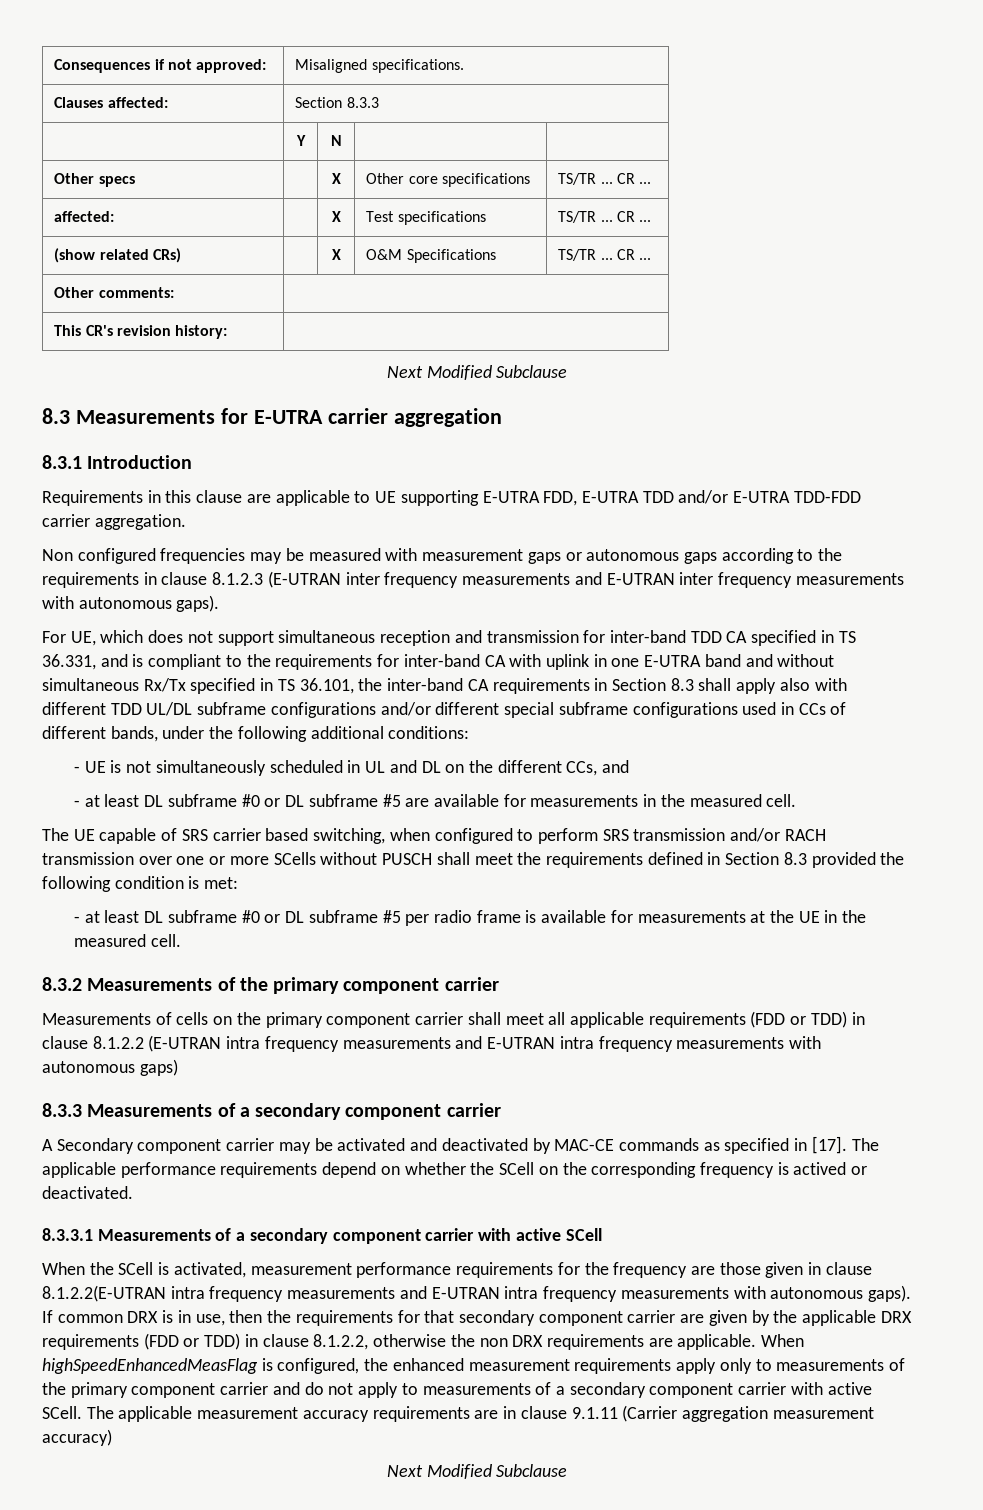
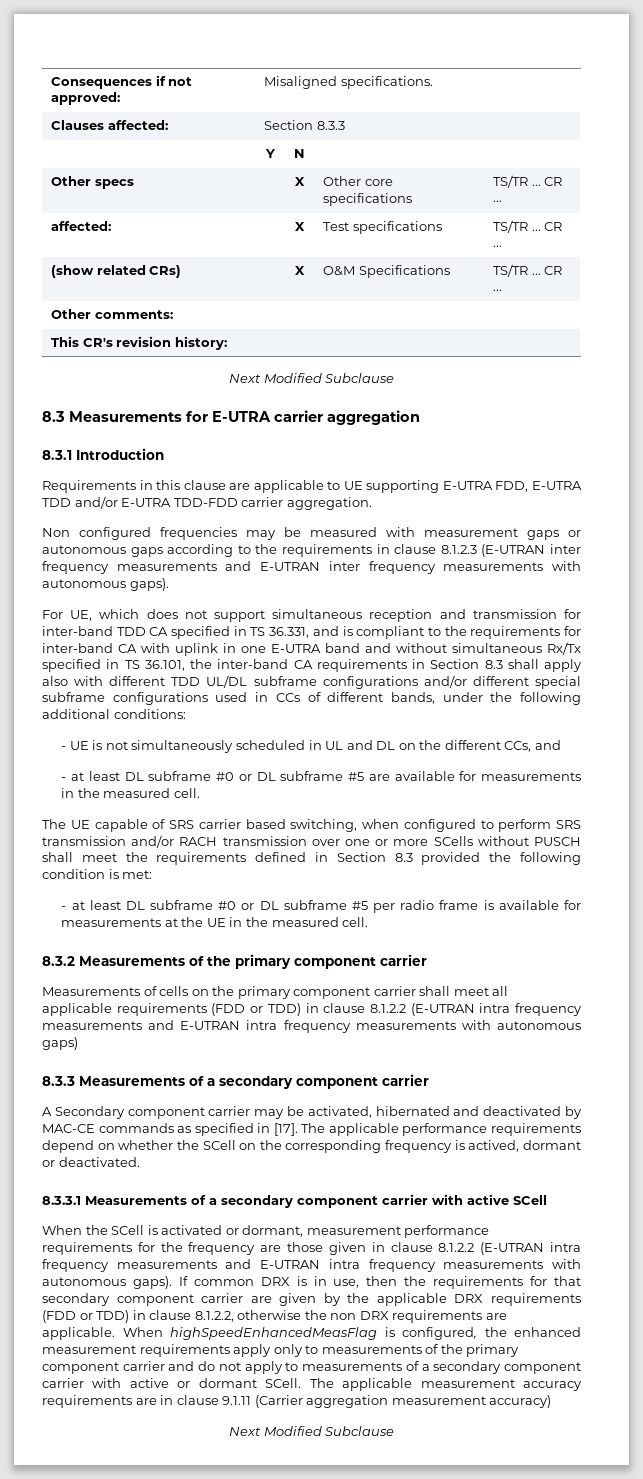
- A Secondary component carrier may be activated and deactivated by MAC-CE commands as specified in [17].
+ A Secondary component carrier may be activated, hibernated and deactivated by MAC-CE commands as specified in [17].
- The applicable performance requirements depend on whether the SCell on the corresponding frequency is actived or deactivated.
+ The applicable performance requirements depend on whether the SCell on the corresponding frequency is actived, dormant or deactivated.
- When the SCell is activated, measurement performance requirements for the frequency are those given in clause 8.1.2.2(E-UTRAN intra frequency measurements and E-UTRAN intra frequency measurements with autonomous gaps).
+ When the SCell is activated or dormant, measurement performance requirements for the frequency are those given in clause 8.1.2.2 (E-UTRAN intra frequency measurements and E-UTRAN intra frequency measurements with autonomous gaps).
- When highSpeedEnhancedMeasFlag is configured, the enhanced measurement requirements apply only to measurements of the primary component carrier and do not apply to measurements of a secondary component carrier with active SCell.
+ When highSpeedEnhancedMeasFlag is configured, the enhanced measurement requirements apply only to measurements of the primary component carrier and do not apply to measurements of a secondary component carrier with active or dormant SCell.

